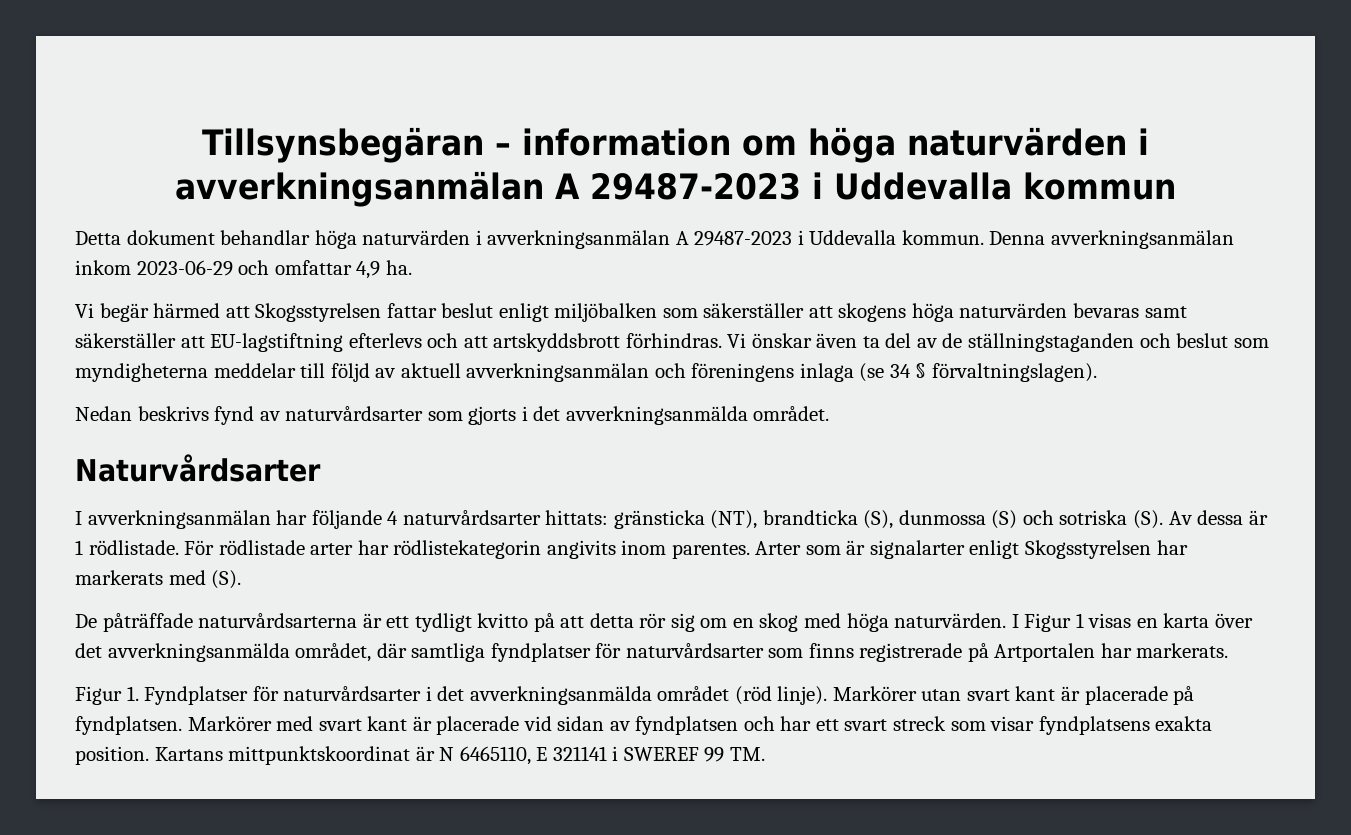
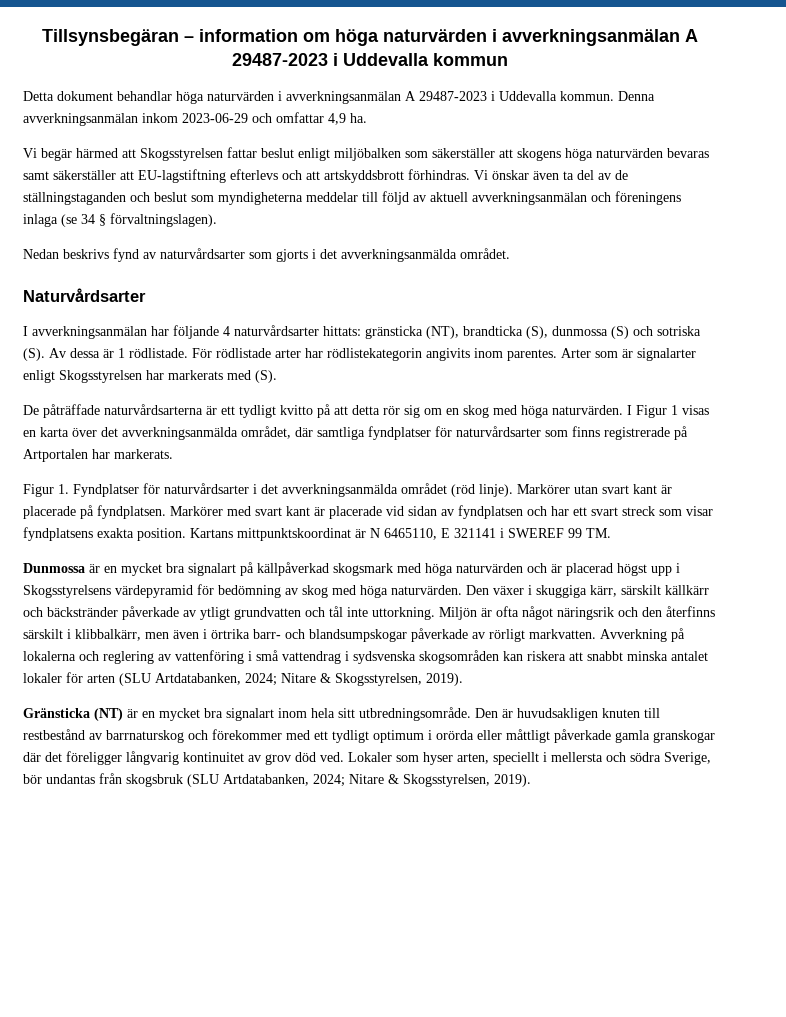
+ Dunmossa är en mycket bra signalart på källpåverkad skogsmark med höga naturvärden och är placerad högst upp i Skogsstyrelsens värdepyramid för bedömning av skog med höga naturvärden. Den växer i skuggiga kärr, särskilt källkärr och bäckstränder påverkade av ytligt grundvatten och tål inte uttorkning. Miljön är ofta något näringsrik och den återfinns särskilt i klibbalkärr, men även i örtrika barr- och blandsumpskogar påverkade av rörligt markvatten. Avverkning på lokalerna och reglering av vattenföring i små vattendrag i sydsvenska skogsområden kan riskera att snabbt minska antalet lokaler för arten (SLU Artdatabanken, 2024; Nitare & Skogsstyrelsen, 2019).
+ Gränsticka (NT) är en mycket bra signalart inom hela sitt utbredningsområde. Den är huvudsakligen knuten till restbestånd av barrnaturskog och förekommer med ett tydligt optimum i orörda eller måttligt påverkade gamla granskogar där det föreligger långvarig kontinuitet av grov död ved. Lokaler som hyser arten, speciellt i mellersta och södra Sverige, bör undantas från skogsbruk (SLU Artdatabanken, 2024; Nitare & Skogsstyrelsen, 2019).

